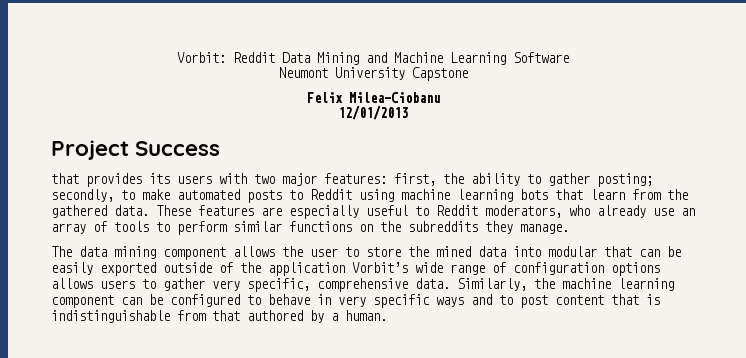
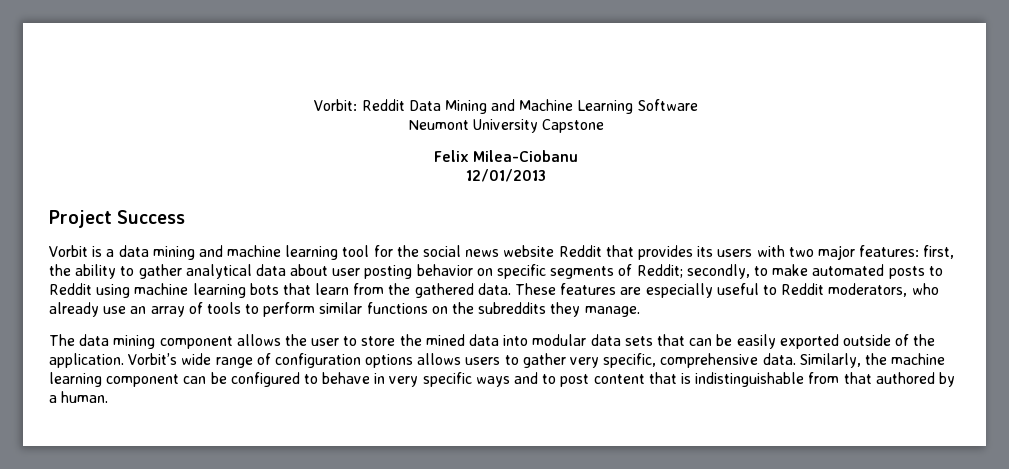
- that provides its users with two major features: first, the ability to gather posting; secondly, to make automated posts to Reddit using machine learning bots that learn from the gathered data.
+ Vorbit is a data mining and machine learning tool for the social news website Reddit that provides its users with two major features: first, the ability to gather analytical data about user posting behavior on specific segments of Reddit; secondly, to make automated posts to Reddit using machine learning bots that learn from the gathered data.
- The data mining component allows the user to store the mined data into modular that can be easily exported outside of the application Vorbit’s wide range of configuration options allows users to gather very specific, comprehensive data.
+ The data mining component allows the user to store the mined data into modular data sets that can be easily exported outside of the application. Vorbit’s wide range of configuration options allows users to gather very specific, comprehensive data.

